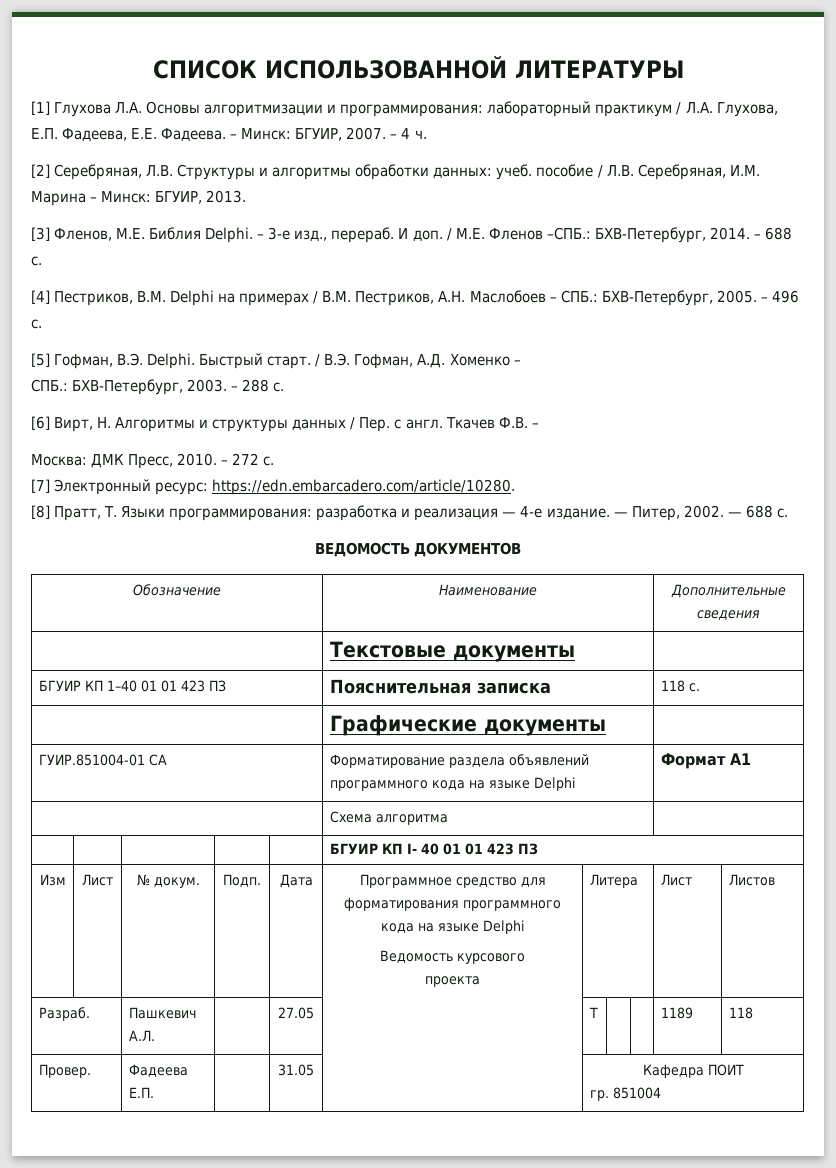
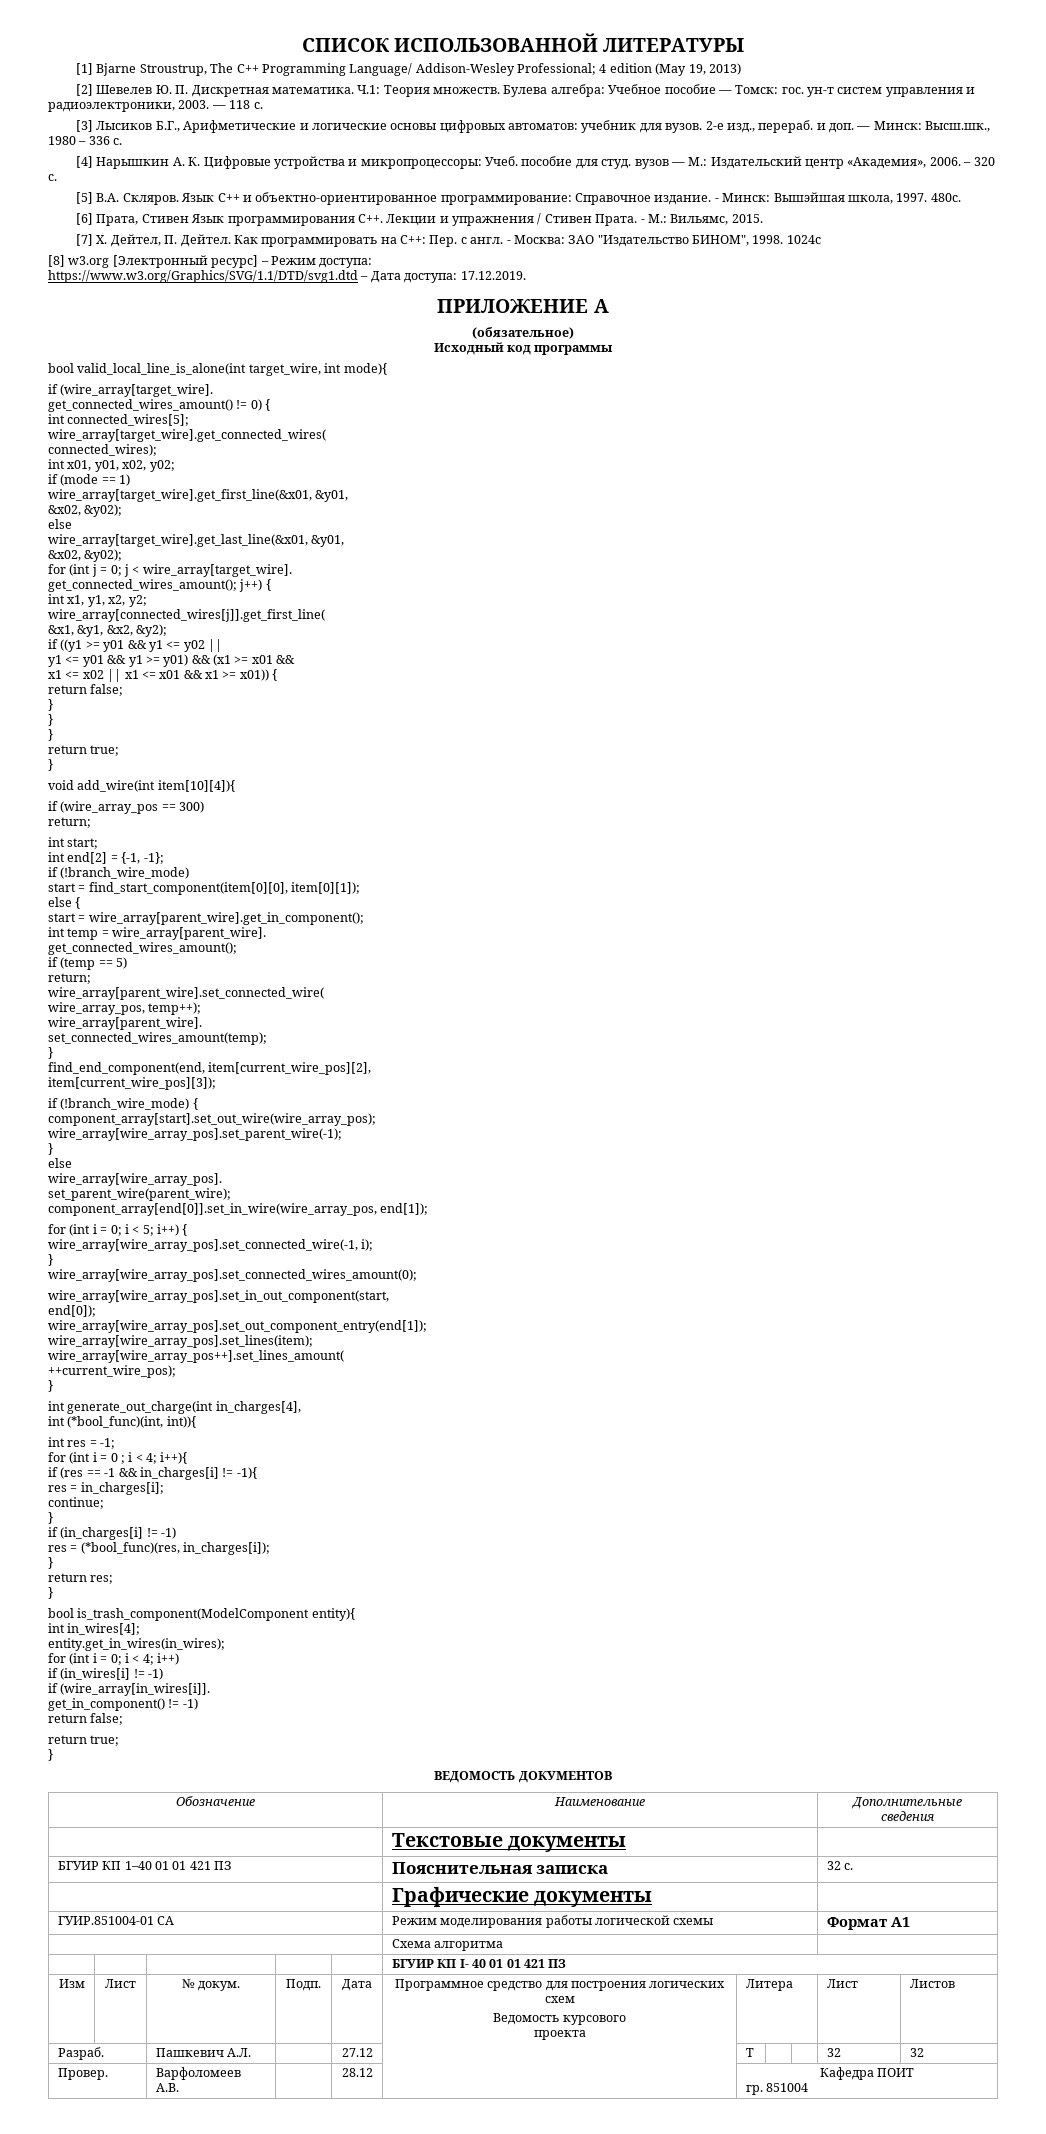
- [1] Глухова Л.А. Основы алгоритмизации и программирования: лабораторный практикум / Л.А. Глухова, Е.П. Фадеева, Е.Е. Фадеева. – Минск: БГУИР, 2007. – 4 ч.
- [2] Серебряная, Л.В. Структуры и алгоритмы обработки данных: учеб. пособие / Л.В. Серебряная, И.М. Марина – Минск: БГУИР, 2013.
- [3] Фленов, М.Е. Библия Delphi. – 3-e изд., перераб. И доп. / М.Е. Фленов –СПБ.: БХВ-Петербург, 2014. – 688 с.
- [4] Пестриков, В.М. Delphi на примерах / В.М. Пестриков, А.Н. Маслобоев – СПБ.: БХВ-Петербург, 2005. – 496 с.
- [5] Гофман, В.Э. Delphi. Быстрый старт. / В.Э. Гофман, А.Д. Хоменко –
- СПБ.: БХВ-Петербург, 2003. – 288 с.
- [6] Вирт, Н. Алгоритмы и структуры данных / Пер. с англ.
+ [1] Bjarne Stroustrup, The C++ Programming Language/ Addison-Wesley Professional; 4 edition (May 19, 2013)
+ [2] Шевелев Ю. П. Дискретная математика. Ч.1: Теория множеств. Булева алгебра: Учебное пособие — Томск: гос. ун-т систем управления и радиоэлектроники, 2003. — 118 с.
+ [3] Лысиков Б.Г., Арифметические и логические основы цифровых автоматов: учебник для вузов. 2-е изд., перераб. и доп. — Минск: Высш.шк., 1980 – 336 с.
+ [4] Нарышкин А. К. Цифровые устройства и микропроцессоры: Учеб. пособие для студ. вузов — М.: Издательский центр «Академия», 2006. – 320 с.
+ [5] В.А. Скляров. Язык C++ и объектно-ориентированное программирование: Справочное издание. - Минск: Вышэйшая школа, 1997. 480с.
+ [6] Прата, Стивен Язык программирования C++. Лекции и упражнения / Стивен Прата. - М.: Вильямс, 2015.
+ [7] Х. Дейтел, П. Дейтел. Как программировать на C++: Пер. с англ.
- Ткачев Ф.В. –
- Москва: ДМК Пресс, 2010. – 272 с.
- [7] Электронный ресурс: https://edn.embarcadero.com/article/10280.
- [8] Пратт, Т. Языки программирования: разработка и реализация — 4-е издание. — Питер, 2002. — 688 с.
+ - Москва: ЗАО "Издательство БИНОМ", 1998. 1024с
+ [8] w3.org [Электронный ресурс] – Режим доступа:
+ https://www.w3.org/Graphics/SVG/1.1/DTD/svg1.dtd – Дата доступа: 17.12.2019.
+ ПРИЛОЖЕНИЕ А
+ (обязательное)
+ Исходный код программы
+ bool valid_local_line_is_alone(int target_wire, int mode){
+ if (wire_array[target_wire].
+ get_connected_wires_amount() != 0) {
+ int connected_wires[5];
+ wire_array[target_wire].get_connected_wires(
+ connected_wires);
+ int x01, y01, x02, y02;
+ if (mode == 1)
+ wire_array[target_wire].get_first_line(&x01, &y01,
+ &x02, &y02);
+ else
+ wire_array[target_wire].get_last_line(&x01, &y01,
+ &x02, &y02);
+ for (int j = 0; j < wire_array[target_wire].
+ get_connected_wires_amount(); j++) {
+ int x1, y1, x2, y2;
+ wire_array[connected_wires[j]].get_first_line(
+ &x1, &y1, &x2, &y2);
+ if ((y1 >= y01 && y1 <= y02 ||
+ y1 <= y01 && y1 >= y01) && (x1 >= x01 &&
+ x1 <= x02 || x1 <= x01 && x1 >= x01)) {
+ return false;
+ }
+ }
+ }
+ return true;
+ }
+ void add_wire(int item[10][4]){
+ if (wire_array_pos == 300)
+ return;
+ int start;
+ int end[2] = {-1, -1};
+ if (!branch_wire_mode)
+ start = find_start_component(item[0][0], item[0][1]);
+ else {
+ start = wire_array[parent_wire].get_in_component();
+ int temp = wire_array[parent_wire].
+ get_connected_wires_amount();
+ if (temp == 5)
+ return;
+ wire_array[parent_wire].set_connected_wire(
+ wire_array_pos, temp++);
+ wire_array[parent_wire].
+ set_connected_wires_amount(temp);
+ }
+ find_end_component(end, item[current_wire_pos][2],
+ item[current_wire_pos][3]);
+ if (!branch_wire_mode) {
+ component_array[start].set_out_wire(wire_array_pos);
+ wire_array[wire_array_pos].set_parent_wire(-1);
+ }
+ else
+ wire_array[wire_array_pos].
+ set_parent_wire(parent_wire);
+ component_array[end[0]].set_in_wire(wire_array_pos, end[1]);
+ for (int i = 0; i < 5; i++) {
+ wire_array[wire_array_pos].set_connected_wire(-1, i);
+ }
+ wire_array[wire_array_pos].set_connected_wires_amount(0);
+ wire_array[wire_array_pos].set_in_out_component(start,
+ end[0]);
+ wire_array[wire_array_pos].set_out_component_entry(end[1]);
+ wire_array[wire_array_pos].set_lines(item);
+ wire_array[wire_array_pos++].set_lines_amount(
+ ++current_wire_pos);
+ }
+ int generate_out_charge(int in_charges[4],
+ int (*bool_func)(int, int)){
+ int res = -1;
+ for (int i = 0 ; i < 4; i++){
+ if (res == -1 && in_charges[i] != -1){
+ res = in_charges[i];
+ continue;
+ }
+ if (in_charges[i] != -1)
+ res = (*bool_func)(res, in_charges[i]);
+ }
+ return res;
+ }
+ bool is_trash_component(ModelComponent entity){
+ int in_wires[4];
+ entity.get_in_wires(in_wires);
+ for (int i = 0; i < 4; i++)
+ if (in_wires[i] != -1)
+ if (wire_array[in_wires[i]].
+ get_in_component() != -1)
+ return false;
+ return true;
+ }
- БГУИР КП 1–40 01 01 423 ПЗ | Пояснительная записка | 118 с.
+ БГУИР КП 1–40 01 01 421 ПЗ | Пояснительная записка | 32 с.
- ГУИР.851004-01 СА | Форматирование раздела объявлений программного кода на языке Delphi | Формат А1
+ ГУИР.851004-01 СА | Режим моделирования работы логической схемы | Формат А1
- | | | | | БГУИР КП I- 40 01 01 423 ПЗ
+ | | | | | БГУИР КП I- 40 01 01 421 ПЗ
- Изм | Лист | № докум. | Подп. | Дата | Программное средство для форматирования программного кода на языке Delphi
+ Изм | Лист | № докум. | Подп. | Дата | Программное средство для построения логических схем
- Разраб. | Пашкевич А.Л. | | 27.05 | | Т | | | 1189 | 118
+ Разраб. | Пашкевич А.Л. | | 27.12 | | Т | | | 32 | 32
- Провер. | Фадеева Е.П. | | 31.05 | | Кафедра ПОИТ
+ Провер. | Варфоломеев А.В. | | 28.12 | | Кафедра ПОИТ

